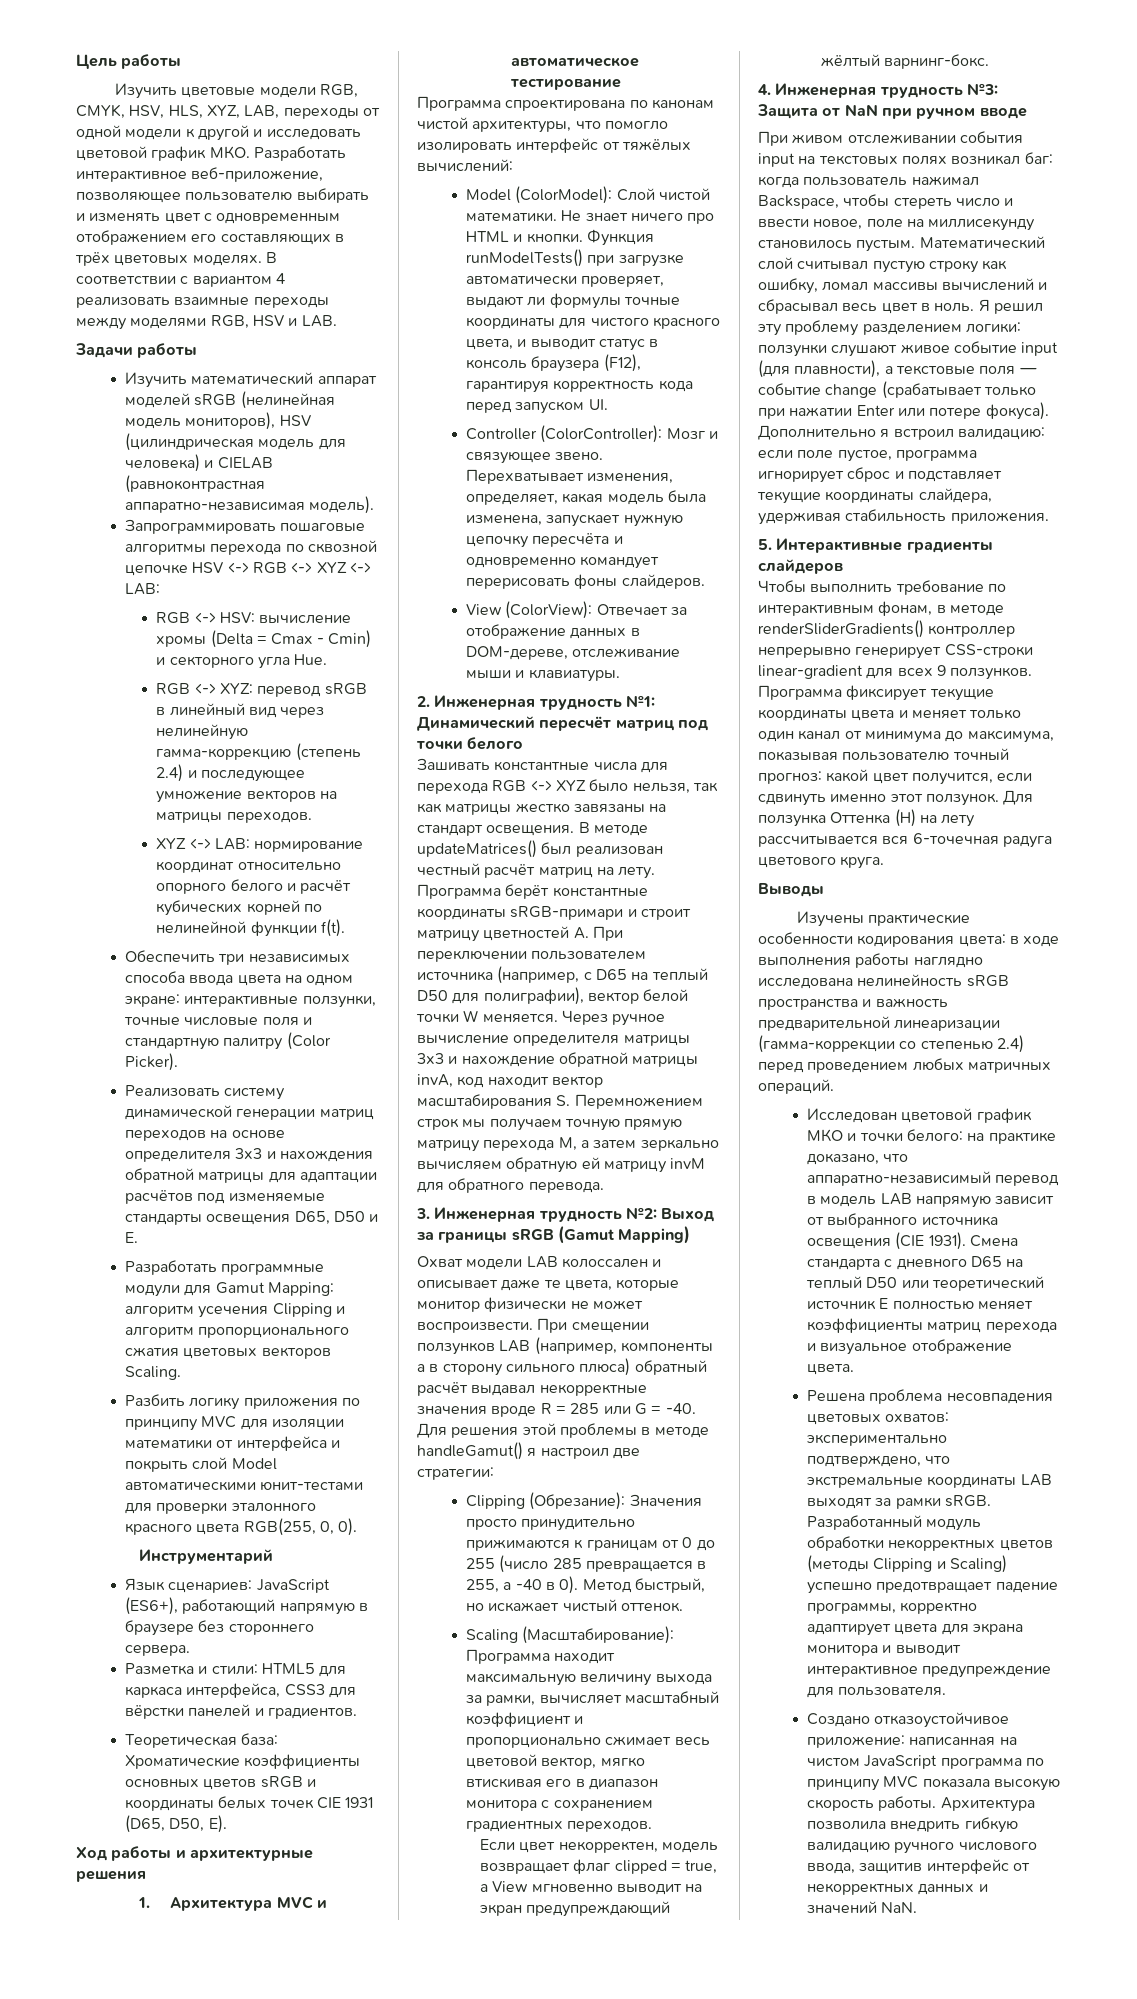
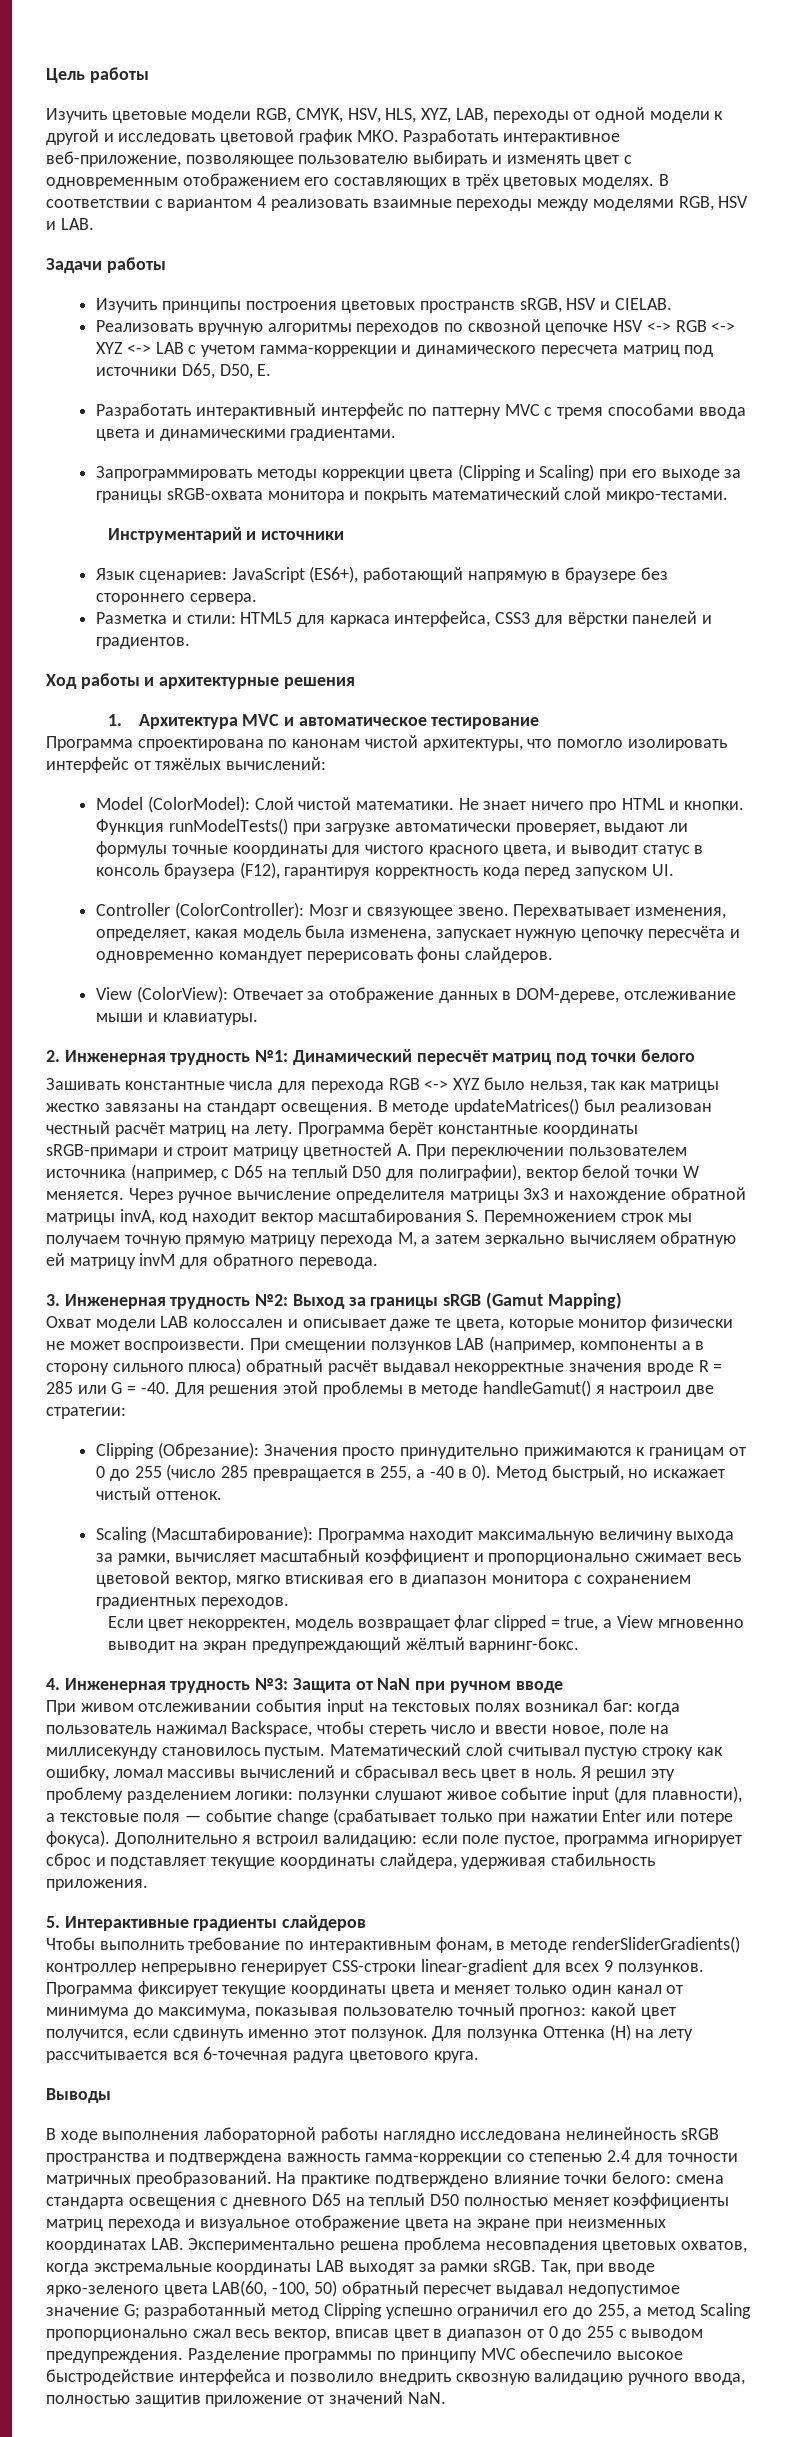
- Изучить математический аппарат моделей sRGB (нелинейная модель мониторов), HSV (цилиндрическая модель для человека) и CIELAB (равноконтрастная аппаратно-независимая модель).
- Запрограммировать пошаговые алгоритмы перехода по сквозной цепочке HSV <-> RGB <-> XYZ <-> LAB:
- RGB <-> HSV: вычисление хромы (Delta = Cmax - Cmin) и секторного угла Hue.
- RGB <-> XYZ: перевод sRGB в линейный вид через нелинейную гамма-коррекцию (степень 2.4) и последующее умножение векторов на матрицы переходов.
- XYZ <-> LAB: нормирование координат относительно опорного белого и расчёт кубических корней по нелинейной функции f(t).
- Обеспечить три независимых способа ввода цвета на одном экране: интерактивные ползунки, точные числовые поля и стандартную палитру (Color Picker).
- Реализовать систему динамической генерации матриц переходов на основе определителя 3х3 и нахождения обратной матрицы для адаптации расчётов под изменяемые стандарты освещения D65, D50 и E.
- Разработать программные модули для Gamut Mapping: алгоритм усечения Clipping и алгоритм пропорционального сжатия цветовых векторов Scaling.
- Разбить логику приложения по принципу MVC для изоляции математики от интерфейса и покрыть слой Model автоматическими юнит-тестами для проверки эталонного красного цвета RGB(255, 0, 0).
+ Изучить принципы построения цветовых пространств sRGB, HSV и CIELAB.
+ Реализовать вручную алгоритмы переходов по сквозной цепочке HSV <-> RGB <-> XYZ <-> LAB с учетом гамма-коррекции и динамического пересчета матриц под источники D65, D50, E.
+ Разработать интерактивный интерфейс по паттерну MVC с тремя способами ввода цвета и динамическими градиентами.
+ Запрограммировать методы коррекции цвета (Clipping и Scaling) при его выходе за границы sRGB-охвата монитора и покрыть математический слой микро-тестами.
- Инструментарий
+ Инструментарий и источники
- Теоретическая база: Хроматические коэффициенты основных цветов sRGB и координаты белых точек CIE 1931 (D65, D50, E).
- Изучены практические особенности кодирования цвета: в ходе выполнения работы наглядно исследована нелинейность sRGB пространства и важность предварительной линеаризации (гамма-коррекции со степенью 2.4) перед проведением любых матричных операций.
- Исследован цветовой график МКО и точки белого: на практике доказано, что аппаратно-независимый перевод в модель LAB напрямую зависит от выбранного источника освещения (CIE 1931). Смена стандарта с дневного D65 на теплый D50 или теоретический источник E полностью меняет коэффициенты матриц перехода и визуальное отображение цвета.
- Решена проблема несовпадения цветовых охватов: экспериментально подтверждено, что экстремальные координаты LAB выходят за рамки sRGB.
+ В ходе выполнения лабораторной работы наглядно исследована нелинейность sRGB пространства и подтверждена важность гамма-коррекции со степенью 2.4 для точности матричных преобразований. На практике подтверждено влияние точки белого: смена стандарта освещения с дневного D65 на теплый D50 полностью меняет коэффициенты матриц перехода и визуальное отображение цвета на экране при неизменных координатах LAB. Экспериментально решена проблема несовпадения цветовых охватов, когда экстремальные координаты LAB выходят за рамки sRGB.
- Разработанный модуль обработки некорректных цветов (методы Clipping и Scaling) успешно предотвращает падение программы, корректно адаптирует цвета для экрана монитора и выводит интерактивное предупреждение для пользователя.
- Создано отказоустойчивое приложение: написанная на чистом JavaScript программа по принципу MVC показала высокую скорость работы. Архитектура позволила внедрить гибкую валидацию ручного числового ввода, защитив интерфейс от некорректных данных и значений NaN.
+ Так, при вводе ярко-зеленого цвета LAB(60, -100, 50) обратный пересчет выдавал недопустимое значение G; разработанный метод Clipping успешно ограничил его до 255, а метод Scaling пропорционально сжал весь вектор, вписав цвет в диапазон от 0 до 255 с выводом предупреждения. Разделение программы по принципу MVC обеспечило высокое быстродействие интерфейса и позволило внедрить сквозную валидацию ручного ввода, полностью защитив приложение от значений NaN.

